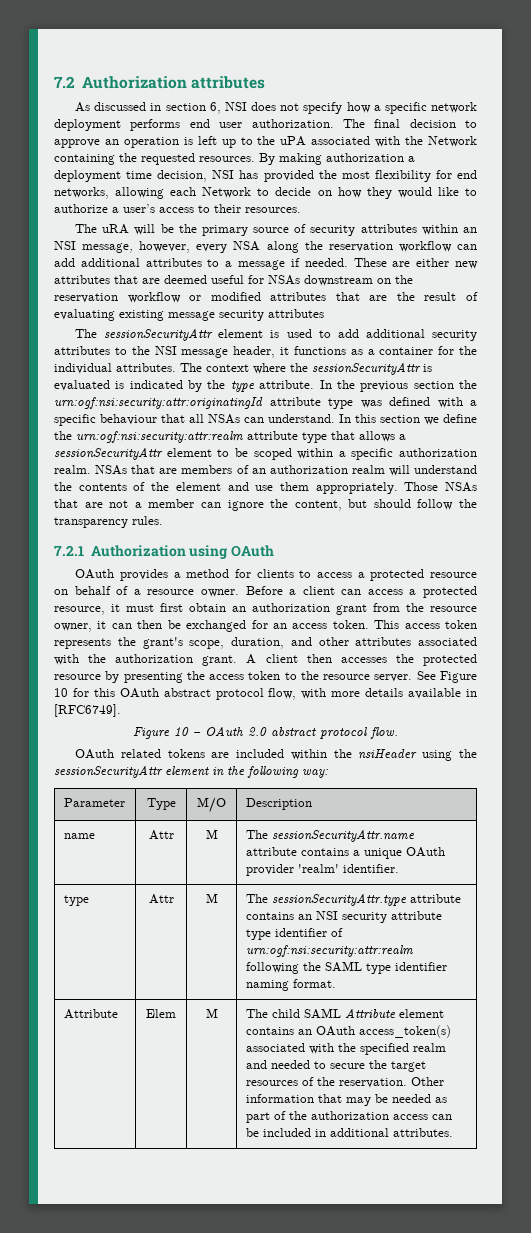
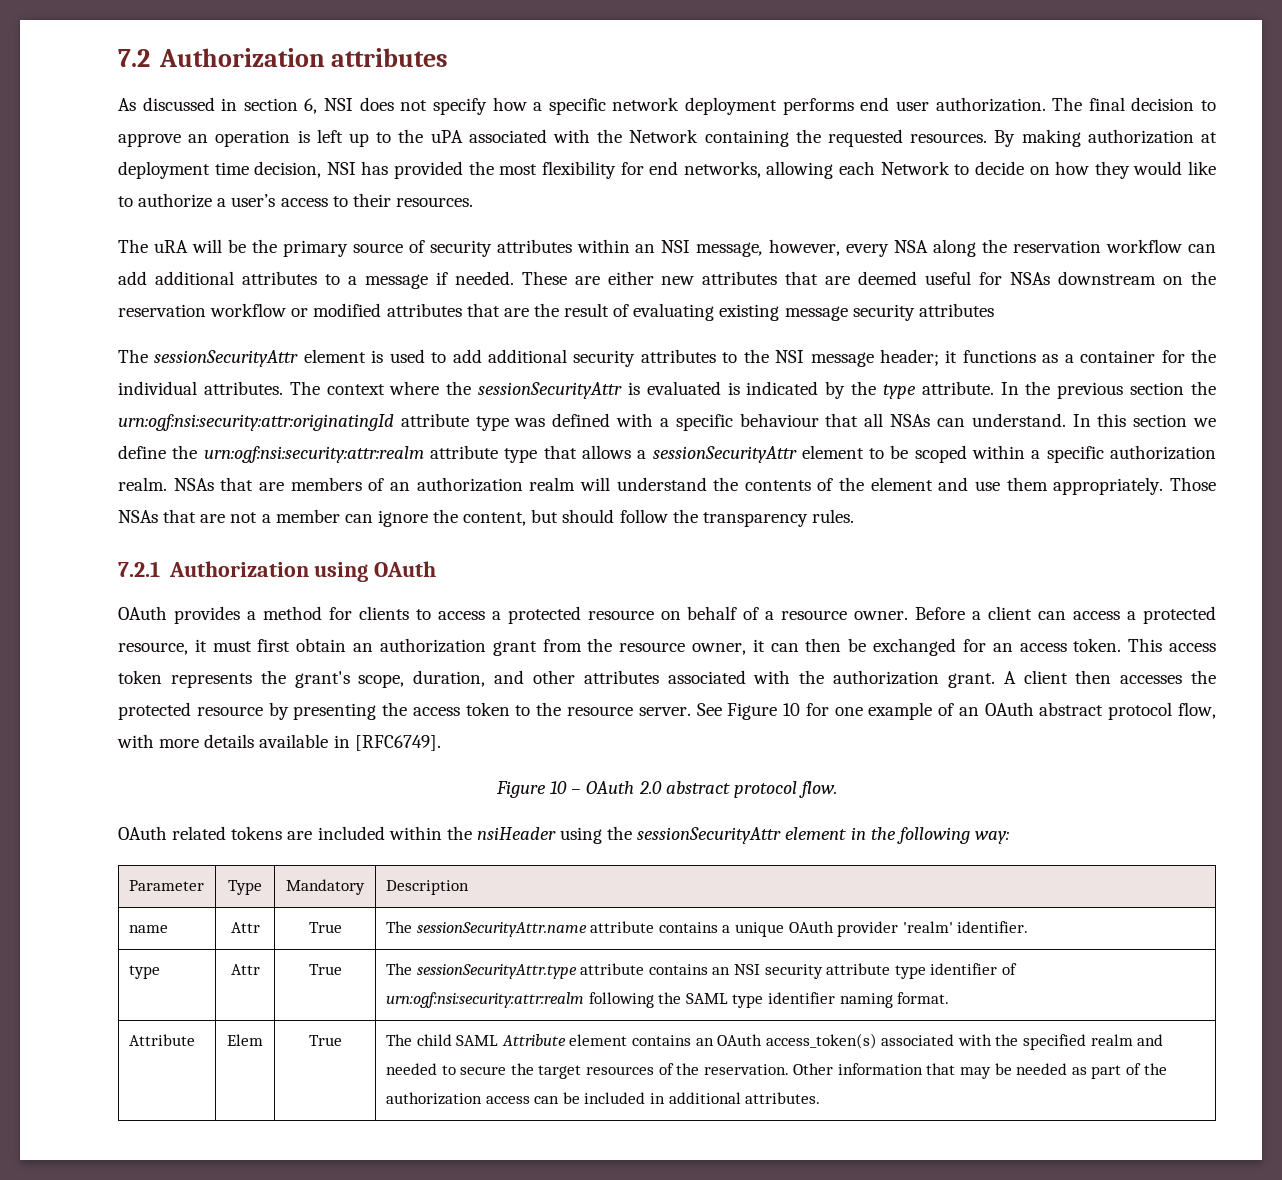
- By making authorization a deployment time decision, NSI has provided the most flexibility for end networks, allowing each Network to decide on how they would like to authorize a user’s access to their resources.
+ By making authorization at deployment time decision, NSI has provided the most flexibility for end networks, allowing each Network to decide on how they would like to authorize a user’s access to their resources.
- The sessionSecurityAttr element is used to add additional security attributes to the NSI message header, it functions as a container for the individual attributes.
+ The sessionSecurityAttr element is used to add additional security attributes to the NSI message header; it functions as a container for the individual attributes.
- See Figure 10 for this OAuth abstract protocol flow, with more details available in [RFC6749].
+ See Figure 10 for one example of an OAuth abstract protocol flow, with more details available in [RFC6749].
- Parameter | Type | M/O | Description
+ Parameter | Type | Mandatory | Description
- name | Attr | M | The sessionSecurityAttr.name attribute contains a unique OAuth provider 'realm' identifier.
+ name | Attr | True | The sessionSecurityAttr.name attribute contains a unique OAuth provider 'realm' identifier.
- type | Attr | M | The sessionSecurityAttr.type attribute contains an NSI security attribute type identifier of urn:ogf:nsi:security:attr:realm following the SAML type identifier naming format.
+ type | Attr | True | The sessionSecurityAttr.type attribute contains an NSI security attribute type identifier of urn:ogf:nsi:security:attr:realm following the SAML type identifier naming format.
- Elem | M
+ Elem | True

